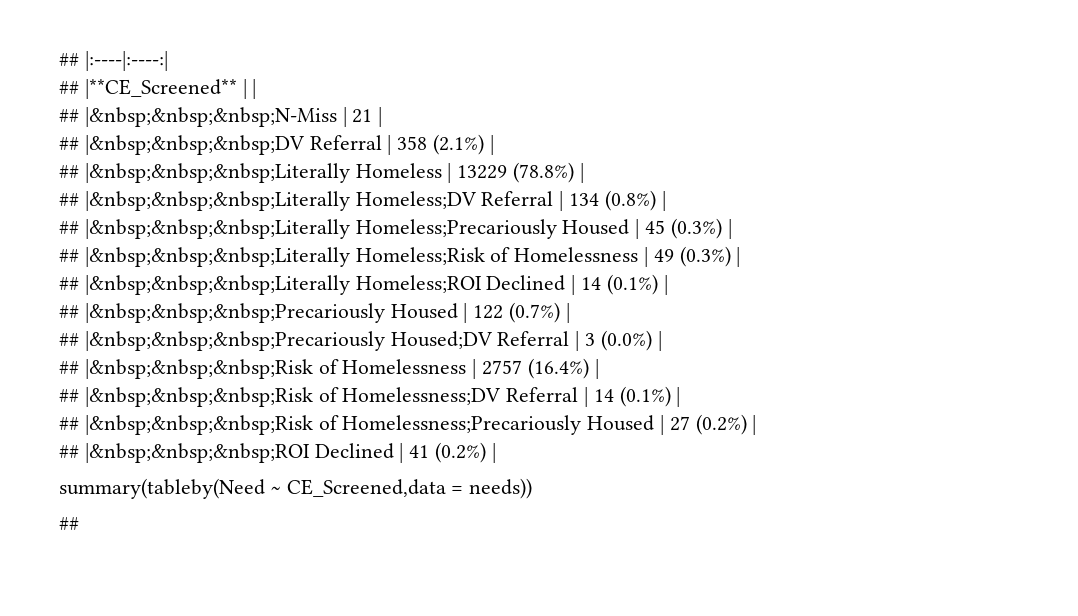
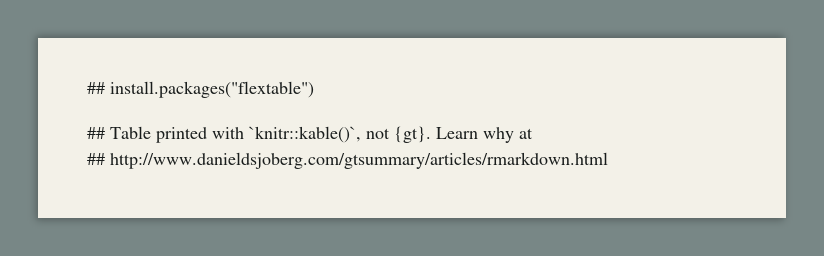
- ## |:----|:----:|
- ## |**CE_Screened** | |
- ## |&nbsp;&nbsp;&nbsp;N-Miss | 21 |
- ## |&nbsp;&nbsp;&nbsp;DV Referral | 358 (2.1%) |
- ## |&nbsp;&nbsp;&nbsp;Literally Homeless | 13229 (78.8%) |
- ## |&nbsp;&nbsp;&nbsp;Literally Homeless;DV Referral | 134 (0.8%) |
- ## |&nbsp;&nbsp;&nbsp;Literally Homeless;Precariously Housed | 45 (0.3%) |
- ## |&nbsp;&nbsp;&nbsp;Literally Homeless;Risk of Homelessness | 49 (0.3%) |
- ## |&nbsp;&nbsp;&nbsp;Literally Homeless;ROI Declined | 14 (0.1%) |
- ## |&nbsp;&nbsp;&nbsp;Precariously Housed | 122 (0.7%) |
- ## |&nbsp;&nbsp;&nbsp;Precariously Housed;DV Referral | 3 (0.0%) |
- ## |&nbsp;&nbsp;&nbsp;Risk of Homelessness | 2757 (16.4%) |
- ## |&nbsp;&nbsp;&nbsp;Risk of Homelessness;DV Referral | 14 (0.1%) |
- ## |&nbsp;&nbsp;&nbsp;Risk of Homelessness;Precariously Housed | 27 (0.2%) |
- ## |&nbsp;&nbsp;&nbsp;ROI Declined | 41 (0.2%) |
- summary(tableby(Need ~ CE_Screened,data = needs))
- ##
+ ## install.packages("flextable")
+ ## Table printed with `knitr::kable()`, not {gt}. Learn why at
+ ## http://www.danieldsjoberg.com/gtsummary/articles/rmarkdown.html

